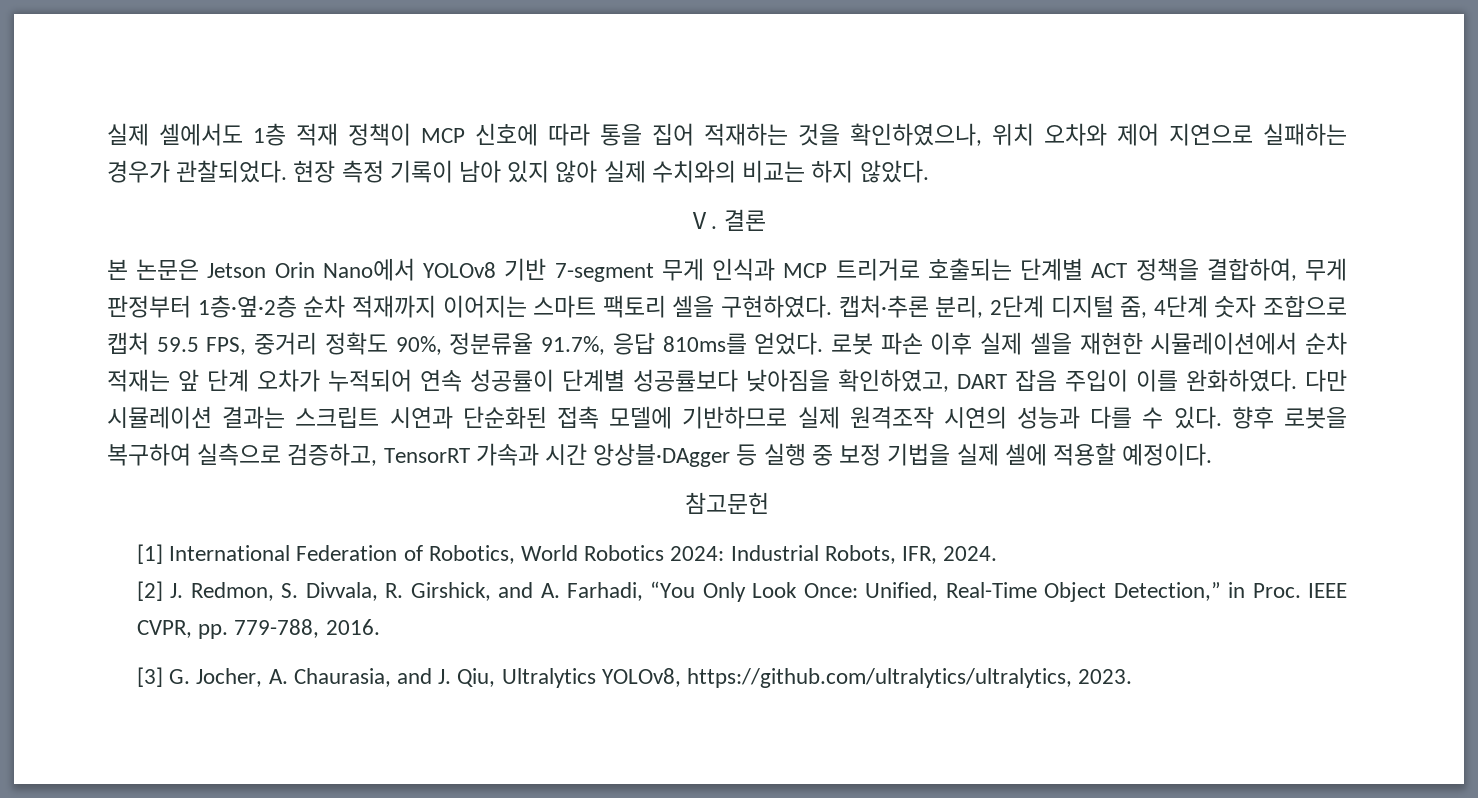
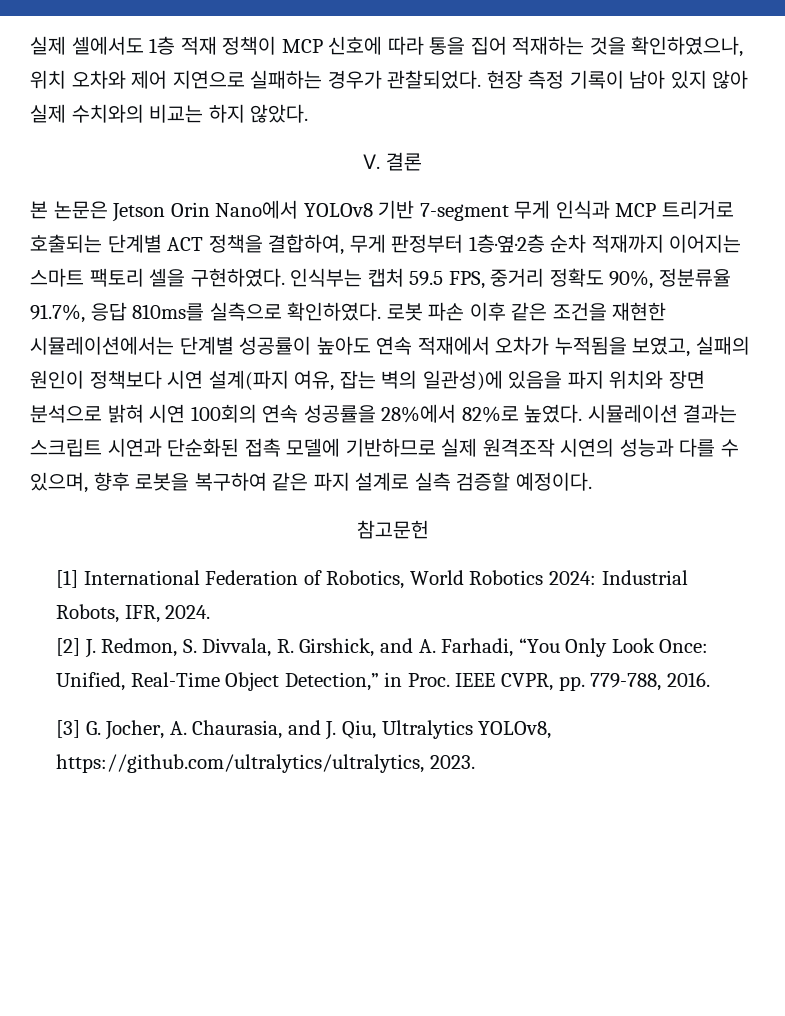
- 캡처·추론 분리, 2단계 디지털 줌, 4단계 숫자 조합으로 캡처 59.5 FPS, 중거리 정확도 90%, 정분류율 91.7%, 응답 810ms를 얻었다.
+ 인식부는 캡처 59.5 FPS, 중거리 정확도 90%, 정분류율 91.7%, 응답 810ms를 실측으로 확인하였다.
- 로봇 파손 이후 실제 셀을 재현한 시뮬레이션에서 순차 적재는 앞 단계 오차가 누적되어 연속 성공률이 단계별 성공률보다 낮아짐을 확인하였고, DART 잡음 주입이 이를 완화하였다. 다만 시뮬레이션 결과는 스크립트 시연과 단순화된 접촉 모델에 기반하므로 실제 원격조작 시연의 성능과 다를 수 있다. 향후 로봇을 복구하여 실측으로 검증하고, TensorRT 가속과 시간 앙상블·DAgger 등 실행 중 보정 기법을 실제 셀에 적용할 예정이다.
+ 로봇 파손 이후 같은 조건을 재현한 시뮬레이션에서는 단계별 성공률이 높아도 연속 적재에서 오차가 누적됨을 보였고, 실패의 원인이 정책보다 시연 설계(파지 여유, 잡는 벽의 일관성)에 있음을 파지 위치와 장면 분석으로 밝혀 시연 100회의 연속 성공률을 28%에서 82%로 높였다. 시뮬레이션 결과는 스크립트 시연과 단순화된 접촉 모델에 기반하므로 실제 원격조작 시연의 성능과 다를 수 있으며, 향후 로봇을 복구하여 같은 파지 설계로 실측 검증할 예정이다.

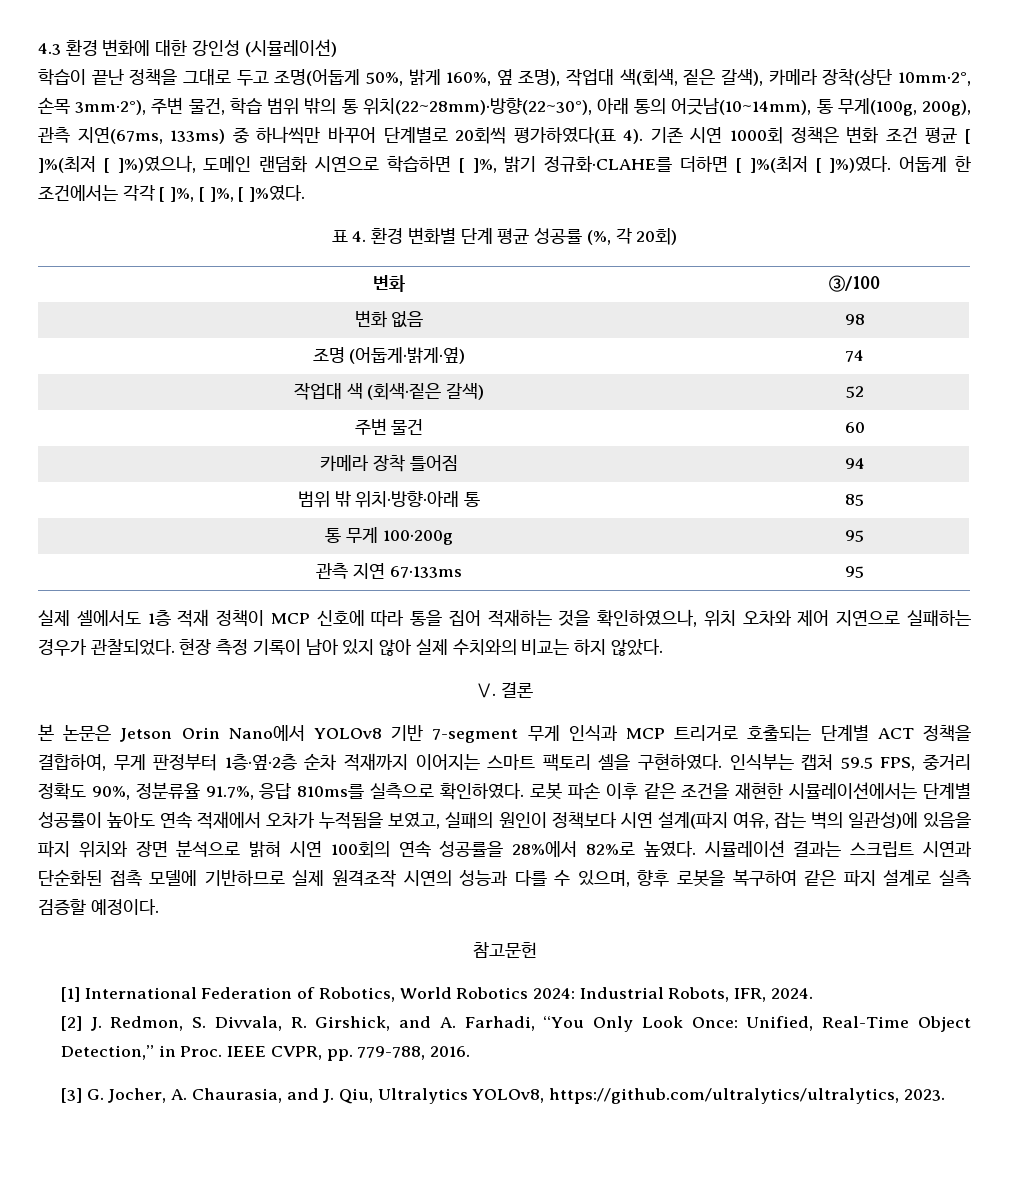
+ 4.3 환경 변화에 대한 강인성 (시뮬레이션)
+ 학습이 끝난 정책을 그대로 두고 조명(어둡게 50%, 밝게 160%, 옆 조명), 작업대 색(회색, 짙은 갈색), 카메라 장착(상단 10mm·2°, 손목 3mm·2°), 주변 물건, 학습 범위 밖의 통 위치(22~28mm)·방향(22~30°), 아래 통의 어긋남(10~14mm), 통 무게(100g, 200g), 관측 지연(67ms, 133ms) 중 하나씩만 바꾸어 단계별로 20회씩 평가하였다(표 4). 기존 시연 1000회 정책은 변화 조건 평균 [ ]%(최저 [ ]%)였으나, 도메인 랜덤화 시연으로 학습하면 [ ]%, 밝기 정규화·CLAHE를 더하면 [ ]%(최저 [ ]%)였다. 어둡게 한 조건에서는 각각 [ ]%, [ ]%, [ ]%였다.
+ 표 4. 환경 변화별 단계 평균 성공률 (%, 각 20회)
+ 변화 | ③/100
+ 변화 없음 | 98
+ 조명 (어둡게·밝게·옆) | 74
+ 작업대 색 (회색·짙은 갈색) | 52
+ 주변 물건 | 60
+ 카메라 장착 틀어짐 | 94
+ 범위 밖 위치·방향·아래 통 | 85
+ 통 무게 100·200g | 95
+ 관측 지연 67·133ms | 95

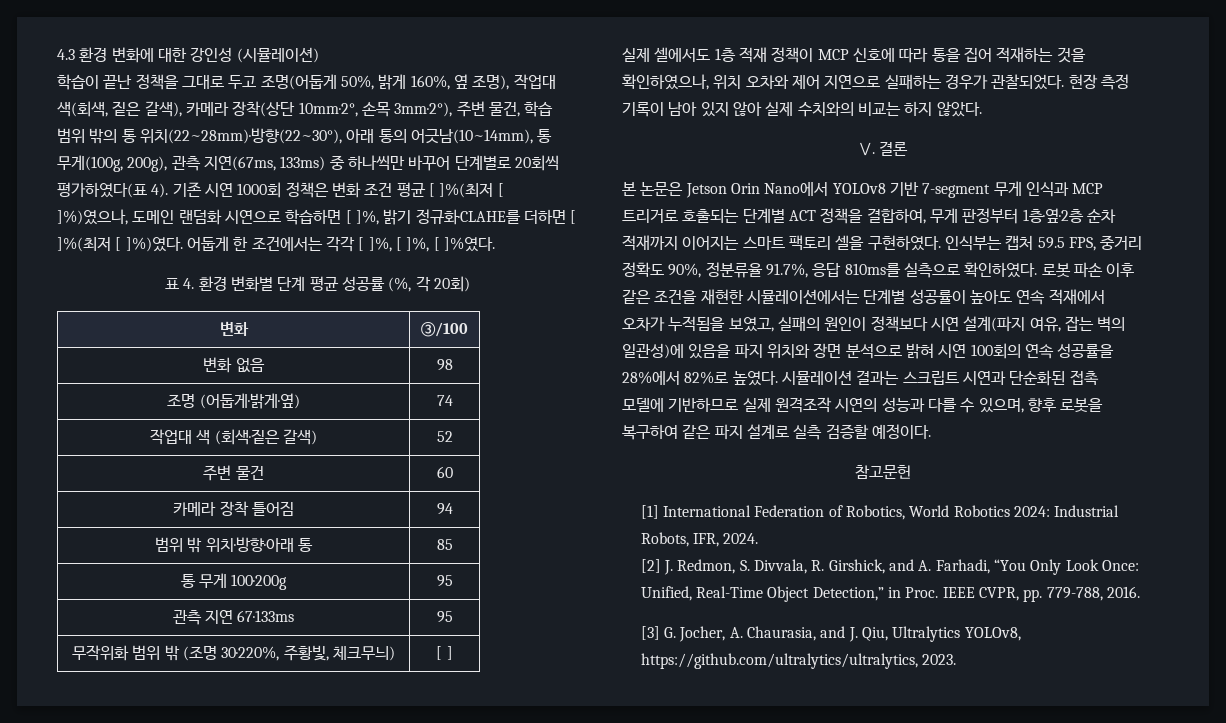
+ 무작위화 범위 밖 (조명 30·220%, 주황빛, 체크무늬) | [ ]

